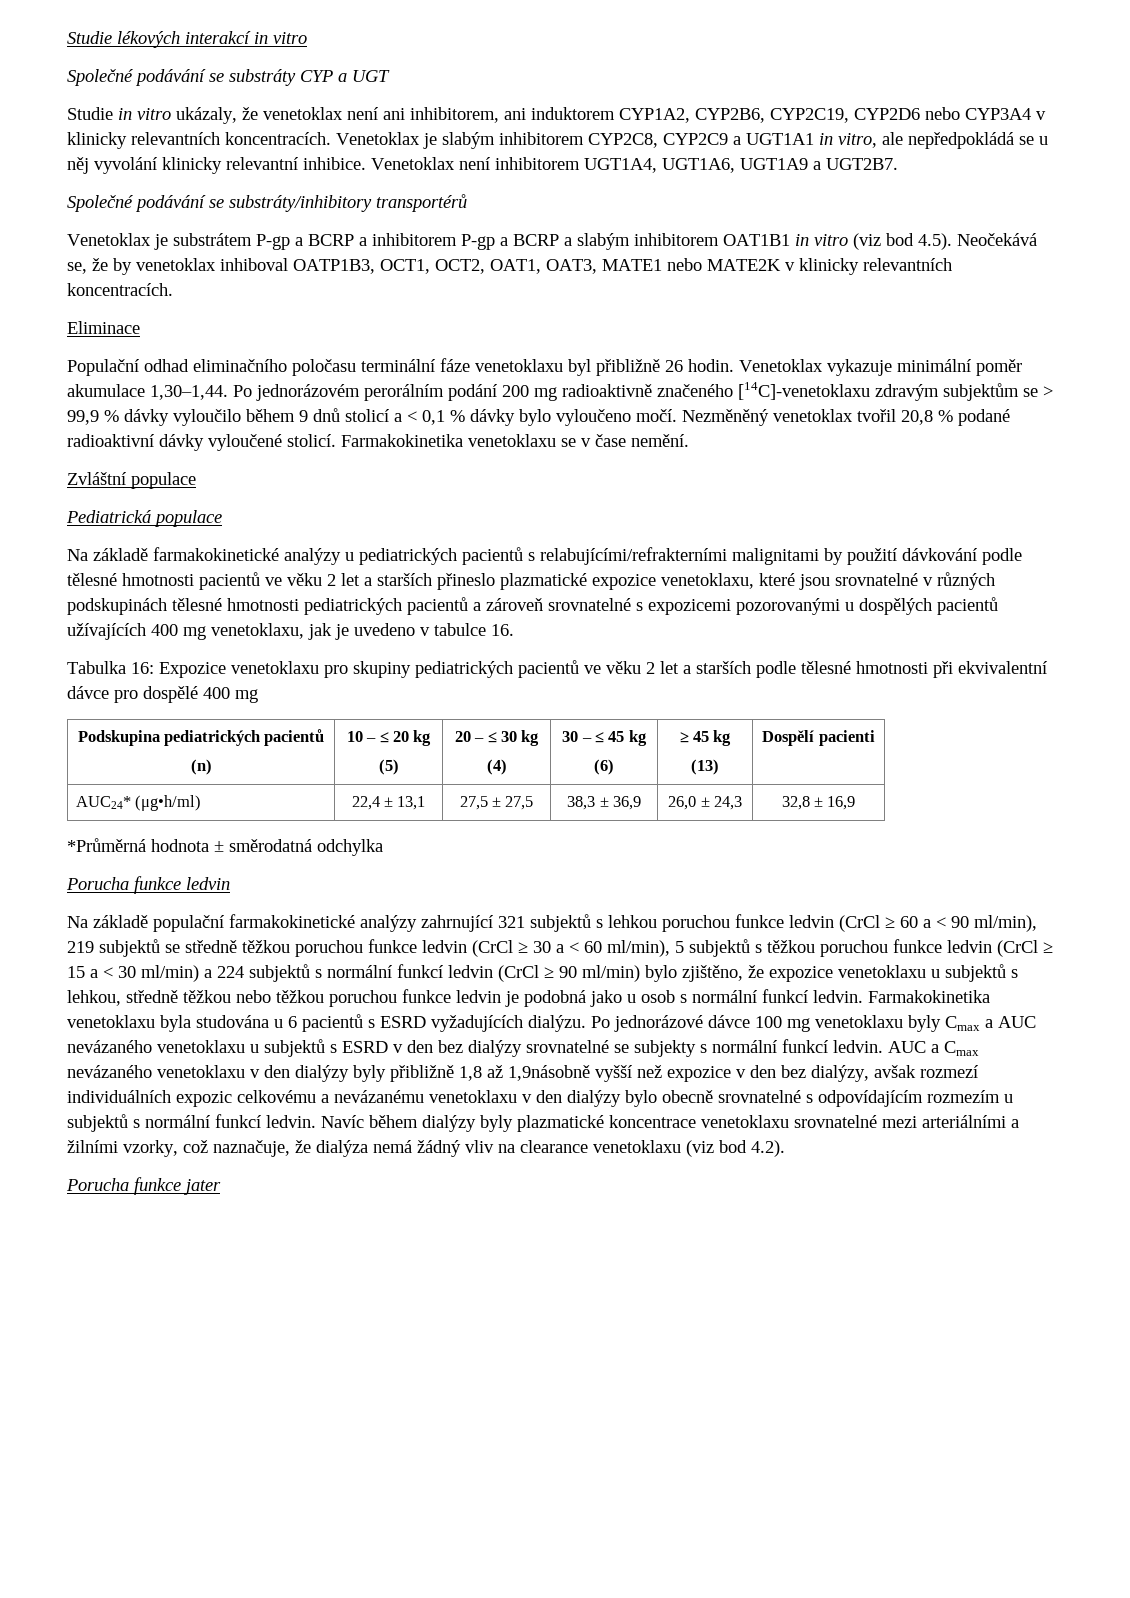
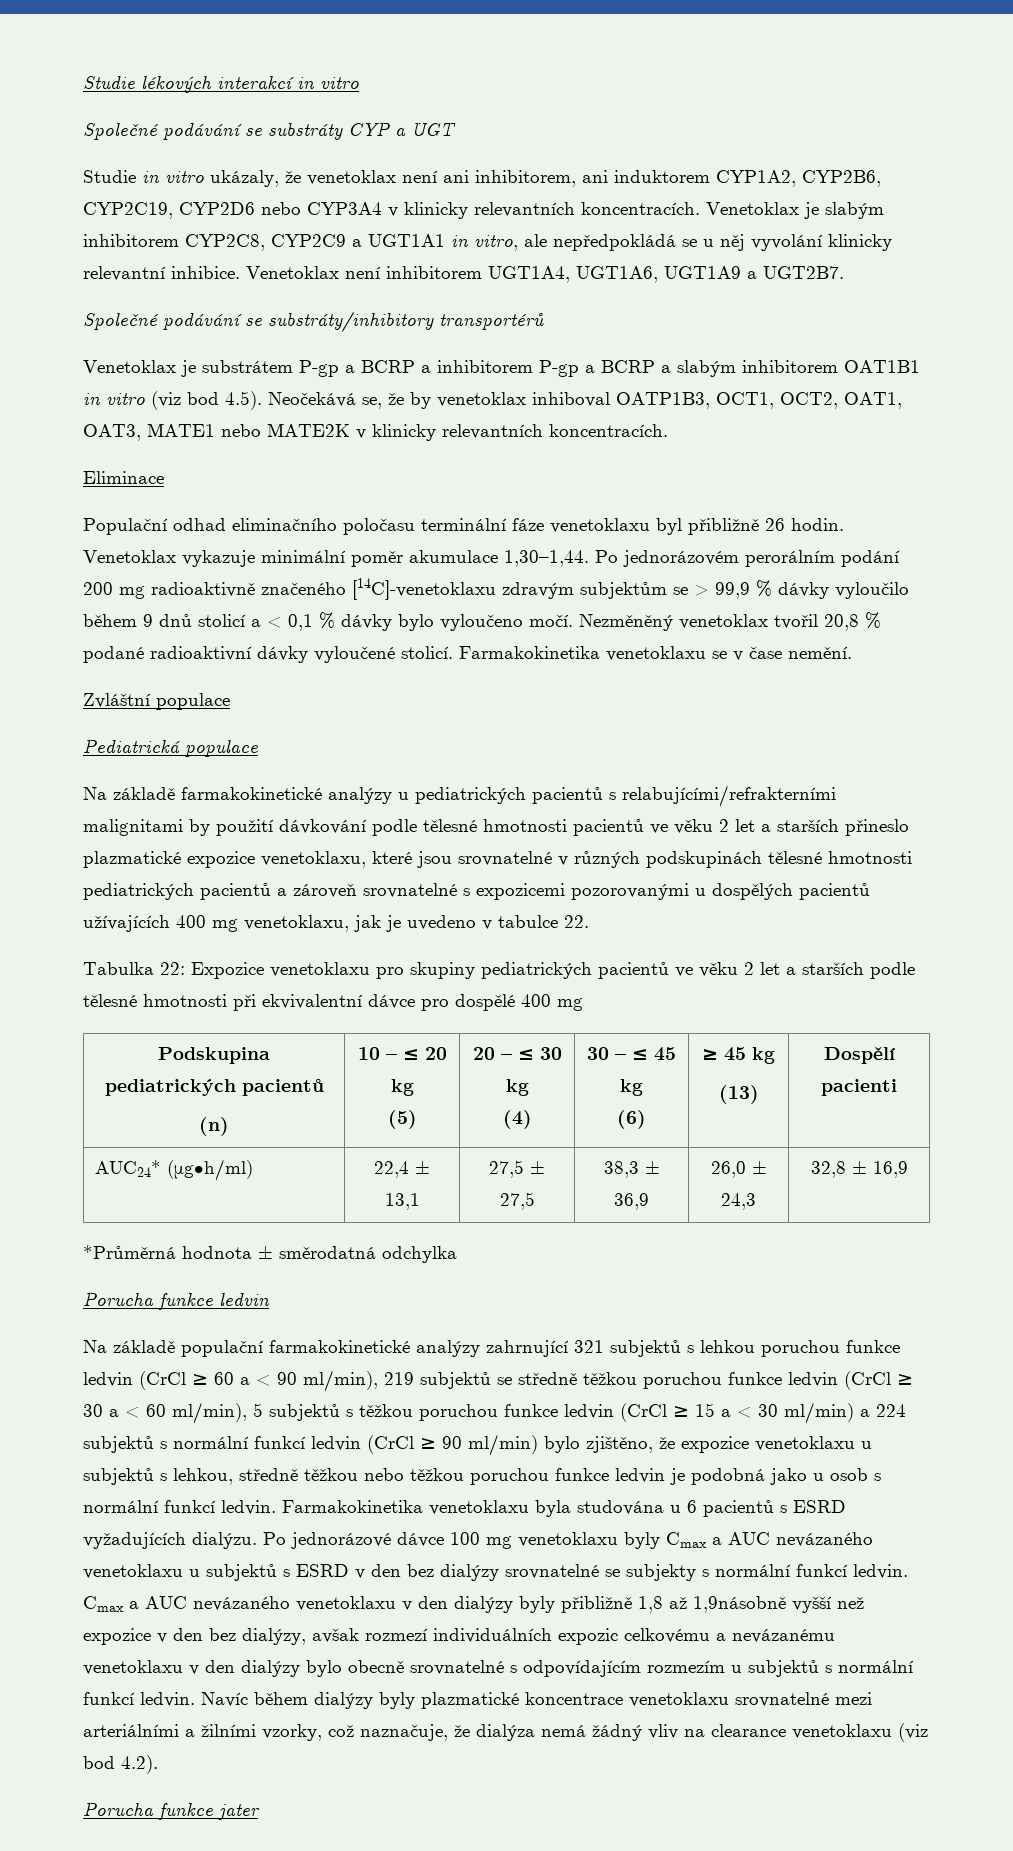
- Na základě farmakokinetické analýzy u pediatrických pacientů s relabujícími/refrakterními malignitami by použití dávkování podle tělesné hmotnosti pacientů ve věku 2 let a starších přineslo plazmatické expozice venetoklaxu, které jsou srovnatelné v různých podskupinách tělesné hmotnosti pediatrických pacientů a zároveň srovnatelné s expozicemi pozorovanými u dospělých pacientů užívajících 400 mg venetoklaxu, jak je uvedeno v tabulce 16.
+ Na základě farmakokinetické analýzy u pediatrických pacientů s relabujícími/refrakterními malignitami by použití dávkování podle tělesné hmotnosti pacientů ve věku 2 let a starších přineslo plazmatické expozice venetoklaxu, které jsou srovnatelné v různých podskupinách tělesné hmotnosti pediatrických pacientů a zároveň srovnatelné s expozicemi pozorovanými u dospělých pacientů užívajících 400 mg venetoklaxu, jak je uvedeno v tabulce 22.
- Tabulka 16: Expozice venetoklaxu pro skupiny pediatrických pacientů ve věku 2 let a starších podle tělesné hmotnosti při ekvivalentní dávce pro dospělé 400 mg
+ Tabulka 22: Expozice venetoklaxu pro skupiny pediatrických pacientů ve věku 2 let a starších podle tělesné hmotnosti při ekvivalentní dávce pro dospělé 400 mg
- AUC a Cmax nevázaného venetoklaxu v den dialýzy byly přibližně 1,8 až 1,9násobně vyšší než expozice v den bez dialýzy, avšak rozmezí individuálních expozic celkovému a nevázanému venetoklaxu v den dialýzy bylo obecně srovnatelné s odpovídajícím rozmezím u subjektů s normální funkcí ledvin.
+ Cmax a AUC nevázaného venetoklaxu v den dialýzy byly přibližně 1,8 až 1,9násobně vyšší než expozice v den bez dialýzy, avšak rozmezí individuálních expozic celkovému a nevázanému venetoklaxu v den dialýzy bylo obecně srovnatelné s odpovídajícím rozmezím u subjektů s normální funkcí ledvin.

